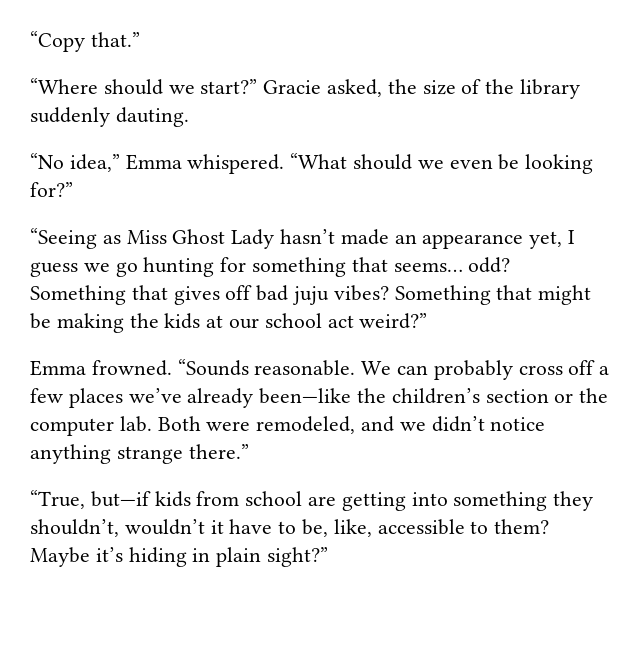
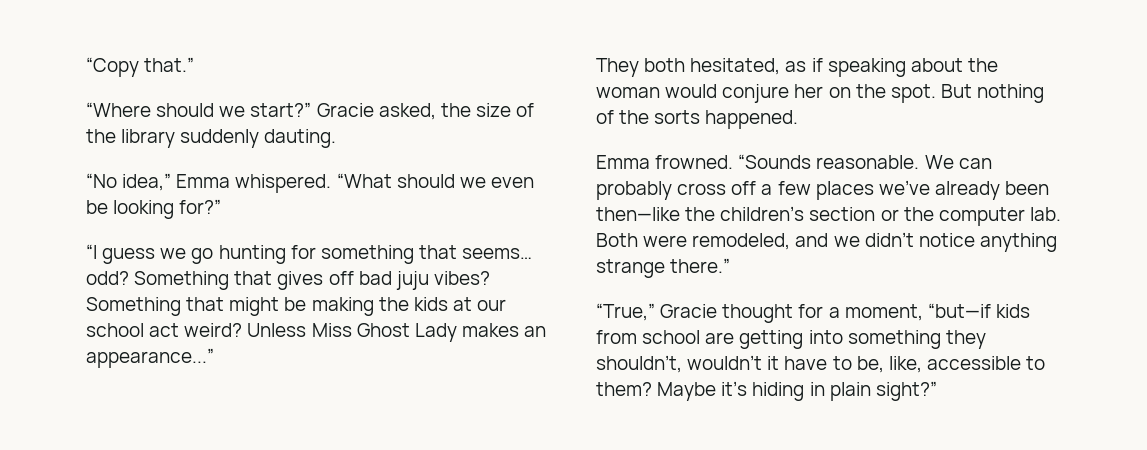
- “Seeing as Miss Ghost Lady hasn’t made an appearance yet, I guess we go hunting for something that seems… odd?
+ “I guess we go hunting for something that seems… odd?
- Something that might be making the kids at our school act weird?”
+ Something that might be making the kids at our school act weird? Unless Miss Ghost Lady makes an appearance...”
+ They both hesitated, as if speaking about the woman would conjure her on the spot. But nothing of the sorts happened.
- We can probably cross off a few places we’ve already been—like the children’s section or the computer lab.
+ We can probably cross off a few places we’ve already been then—like the children’s section or the computer lab.
- “True, but—if kids from school are getting into something they shouldn’t, wouldn’t it have to be, like, accessible to them?
+ “True,” Gracie thought for a moment, “but—if kids from school are getting into something they shouldn’t, wouldn’t it have to be, like, accessible to them?

